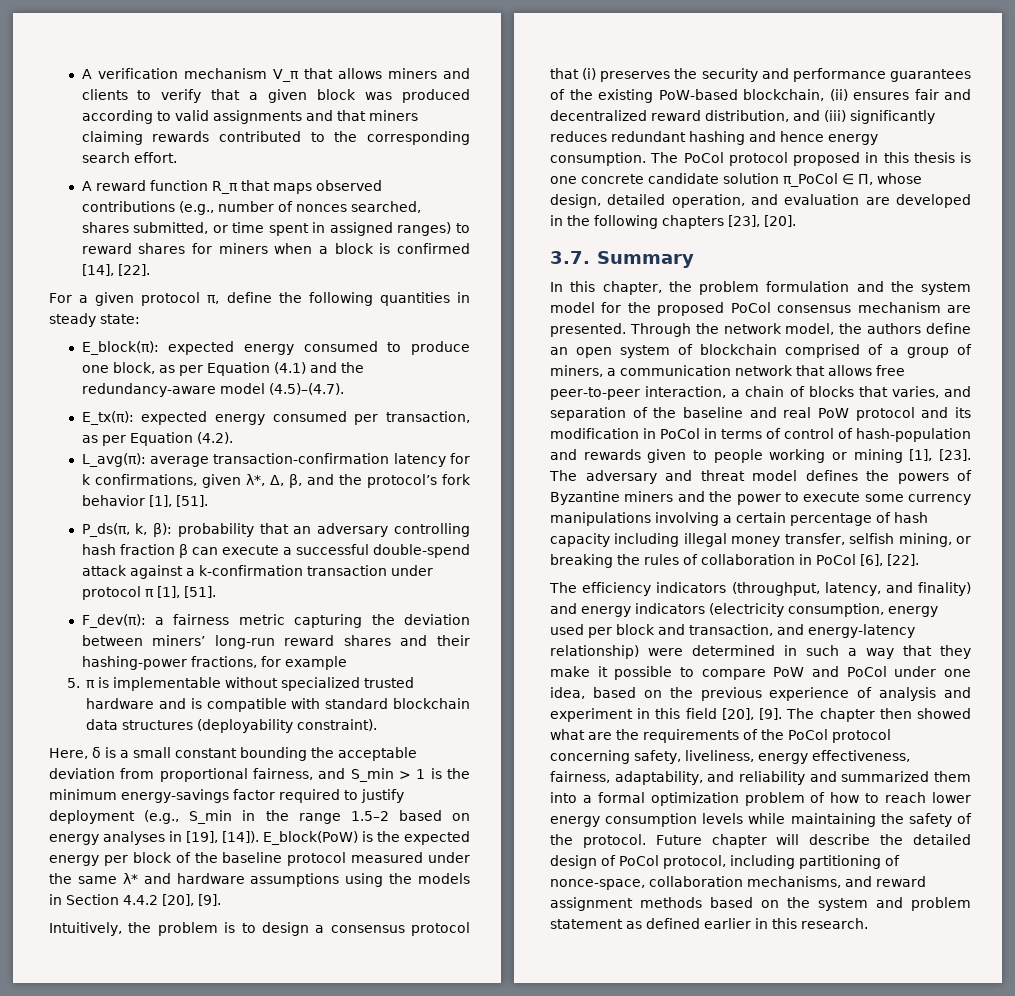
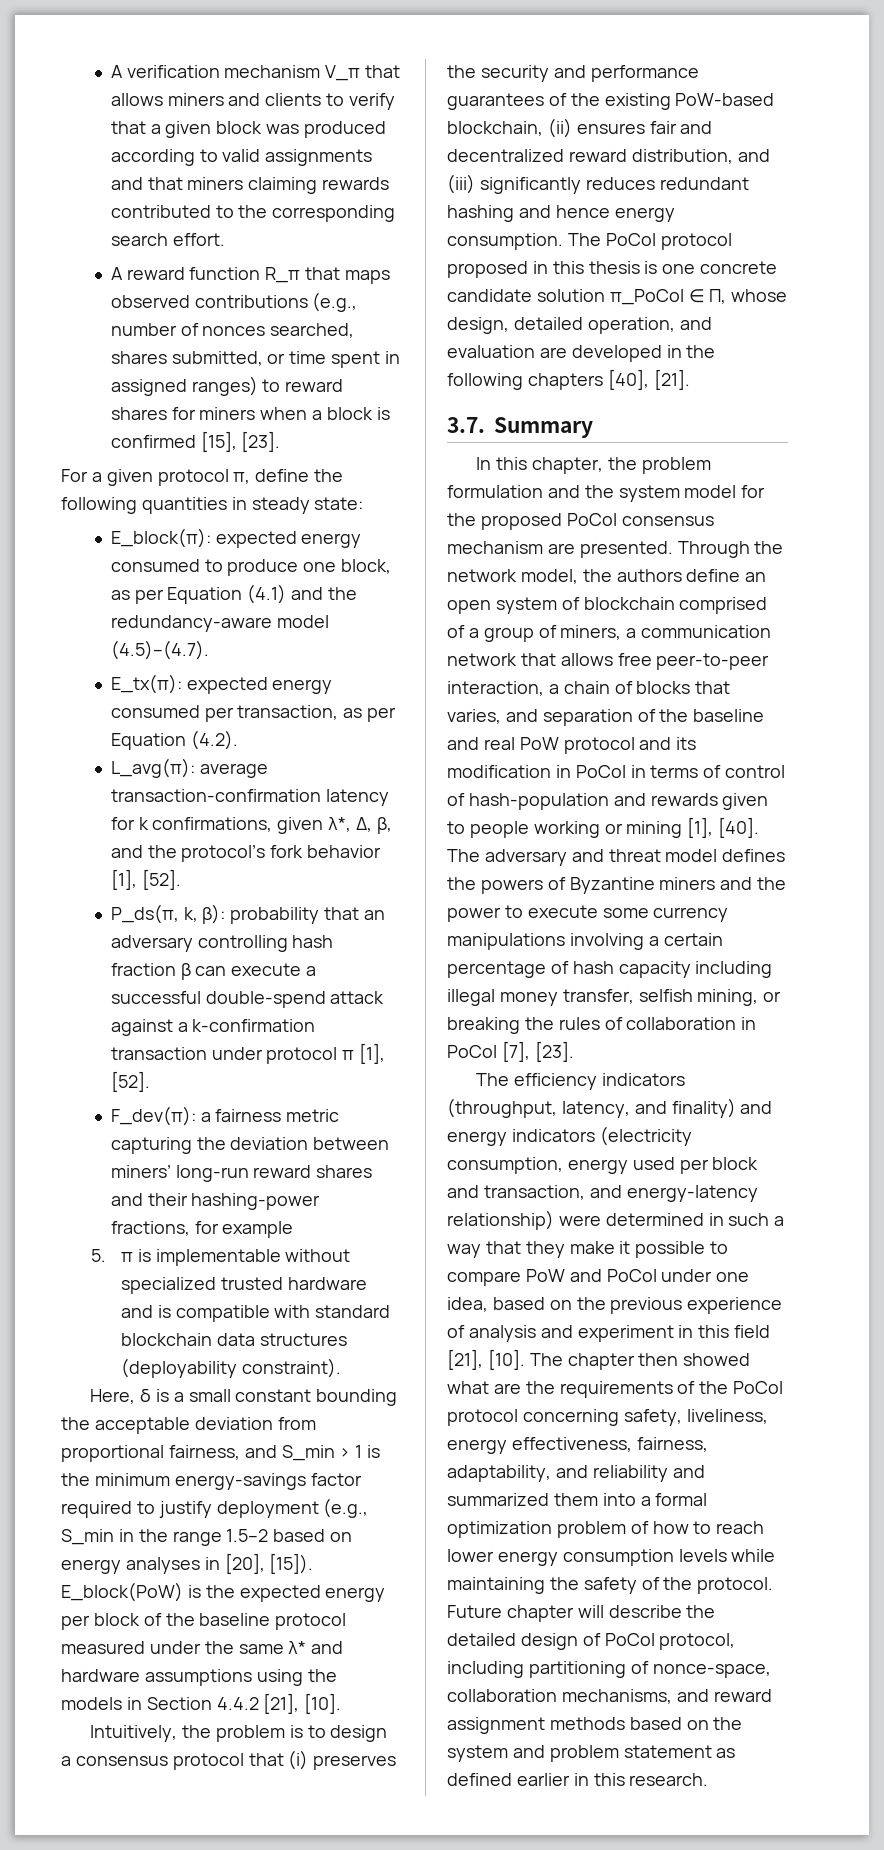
- A reward function R_π that maps observed contributions (e.g., number of nonces searched, shares submitted, or time spent in assigned ranges) to reward shares for miners when a block is confirmed [14], [22].
+ A reward function R_π that maps observed contributions (e.g., number of nonces searched, shares submitted, or time spent in assigned ranges) to reward shares for miners when a block is confirmed [15], [23].
- L_avg(π): average transaction-confirmation latency for k confirmations, given λ*, Δ, β, and the protocol’s fork behavior [1], [51].
+ L_avg(π): average transaction-confirmation latency for k confirmations, given λ*, Δ, β, and the protocol’s fork behavior [1], [52].
- P_ds(π, k, β): probability that an adversary controlling hash fraction β can execute a successful double-spend attack against a k-confirmation transaction under protocol π [1], [51].
+ P_ds(π, k, β): probability that an adversary controlling hash fraction β can execute a successful double-spend attack against a k-confirmation transaction under protocol π [1], [52].
- Here, δ is a small constant bounding the acceptable deviation from proportional fairness, and S_min > 1 is the minimum energy-savings factor required to justify deployment (e.g., S_min in the range 1.5–2 based on energy analyses in [19], [14]).
+ Here, δ is a small constant bounding the acceptable deviation from proportional fairness, and S_min > 1 is the minimum energy-savings factor required to justify deployment (e.g., S_min in the range 1.5–2 based on energy analyses in [20], [15]).
- E_block(PoW) is the expected energy per block of the baseline protocol measured under the same λ* and hardware assumptions using the models in Section 4.4.2 [20], [9].
+ E_block(PoW) is the expected energy per block of the baseline protocol measured under the same λ* and hardware assumptions using the models in Section 4.4.2 [21], [10].
- The PoCol protocol proposed in this thesis is one concrete candidate solution π_PoCol ∈ Π, whose design, detailed operation, and evaluation are developed in the following chapters [23], [20].
+ The PoCol protocol proposed in this thesis is one concrete candidate solution π_PoCol ∈ Π, whose design, detailed operation, and evaluation are developed in the following chapters [40], [21].
- Through the network model, the authors define an open system of blockchain comprised of a group of miners, a communication network that allows free peer-to-peer interaction, a chain of blocks that varies, and separation of the baseline and real PoW protocol and its modification in PoCol in terms of control of hash-population and rewards given to people working or mining [1], [23].
+ Through the network model, the authors define an open system of blockchain comprised of a group of miners, a communication network that allows free peer-to-peer interaction, a chain of blocks that varies, and separation of the baseline and real PoW protocol and its modification in PoCol in terms of control of hash-population and rewards given to people working or mining [1], [40].
- The adversary and threat model defines the powers of Byzantine miners and the power to execute some currency manipulations involving a certain percentage of hash capacity including illegal money transfer, selfish mining, or breaking the rules of collaboration in PoCol [6], [22].
+ The adversary and threat model defines the powers of Byzantine miners and the power to execute some currency manipulations involving a certain percentage of hash capacity including illegal money transfer, selfish mining, or breaking the rules of collaboration in PoCol [7], [23].
- The efficiency indicators (throughput, latency, and finality) and energy indicators (electricity consumption, energy used per block and transaction, and energy-latency relationship) were determined in such a way that they make it possible to compare PoW and PoCol under one idea, based on the previous experience of analysis and experiment in this field [20], [9].
+ The efficiency indicators (throughput, latency, and finality) and energy indicators (electricity consumption, energy used per block and transaction, and energy-latency relationship) were determined in such a way that they make it possible to compare PoW and PoCol under one idea, based on the previous experience of analysis and experiment in this field [21], [10].

